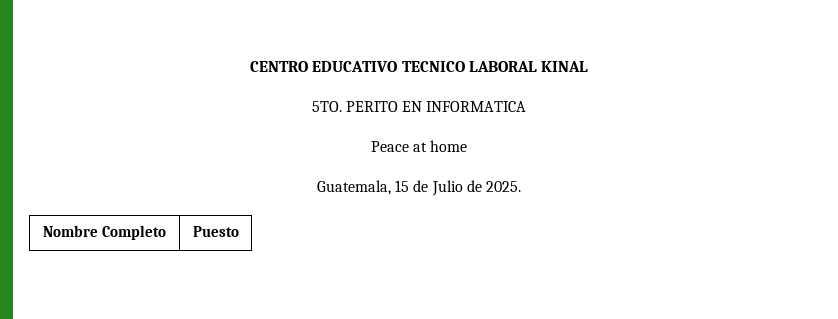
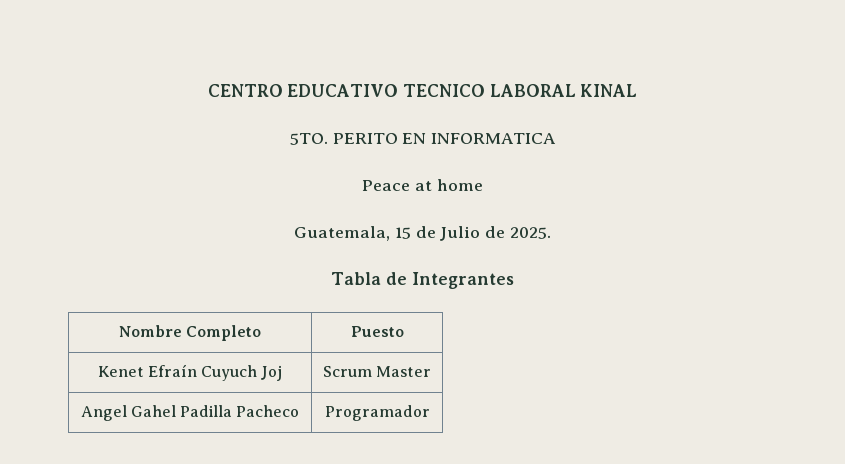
+ Tabla de Integrantes
+ Kenet Efraín Cuyuch Joj | Scrum Master
+ Angel Gahel Padilla Pacheco | Programador

